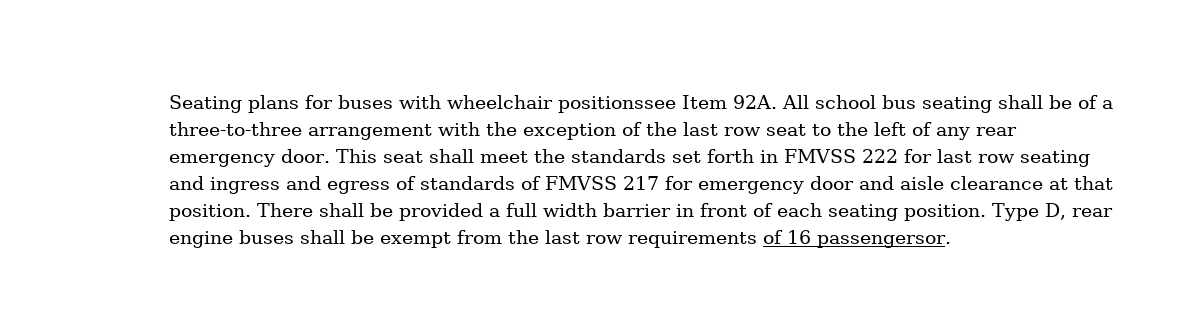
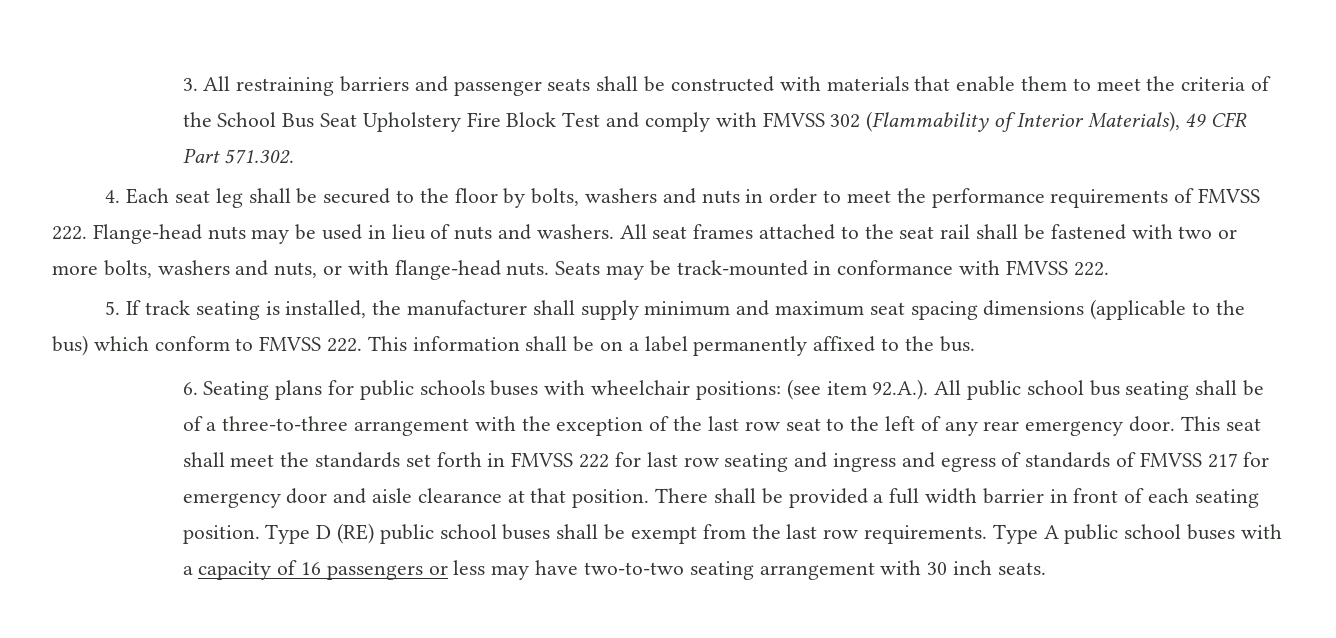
- Seating plans for buses with wheelchair positionssee Item 92A. All school bus seating shall be of a three-to-three arrangement with the exception of the last row seat to the left of any rear emergency door.
+ 3. All restraining barriers and passenger seats shall be constructed with materials that enable them to meet the criteria of the School Bus Seat Upholstery Fire Block Test and comply with FMVSS 302 (Flammability of Interior Materials), 49 CFR Part 571.302.
+ 4. Each seat leg shall be secured to the floor by bolts, washers and nuts in order to meet the performance requirements of FMVSS 222. Flange-head nuts may be used in lieu of nuts and washers. All seat frames attached to the seat rail shall be fastened with two or more bolts, washers and nuts, or with flange-head nuts. Seats may be track-mounted in conformance with FMVSS 222.
+ 5. If track seating is installed, the manufacturer shall supply minimum and maximum seat spacing dimensions (applicable to the bus) which conform to FMVSS 222. This information shall be on a label permanently affixed to the bus.
+ 6. Seating plans for public schools buses with wheelchair positions: (see item 92.A.). All public school bus seating shall be of a three-to-three arrangement with the exception of the last row seat to the left of any rear emergency door.
- Type D, rear engine buses shall be exempt from the last row requirements of 16 passengersor.
+ Type D (RE) public school buses shall be exempt from the last row requirements. Type A public school buses with a capacity of 16 passengers or less may have two-to-two seating arrangement with 30 inch seats.

